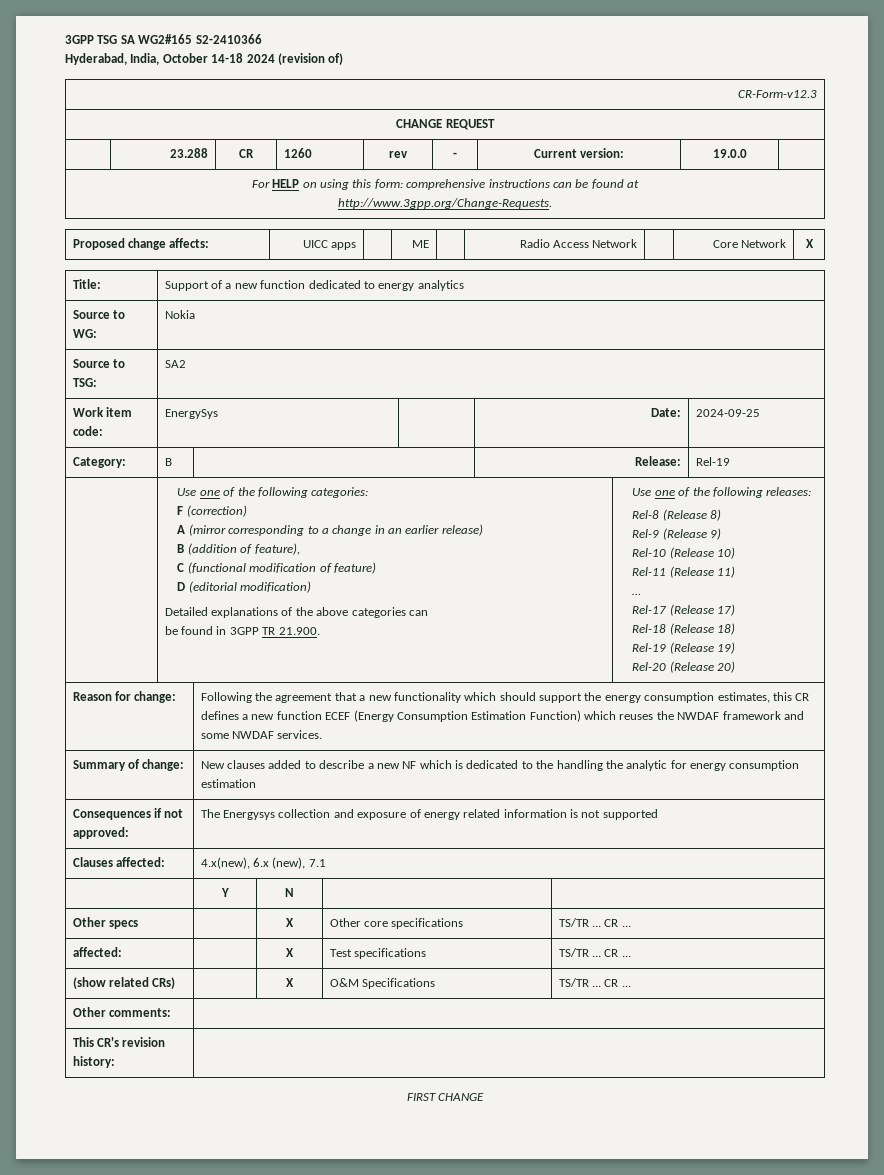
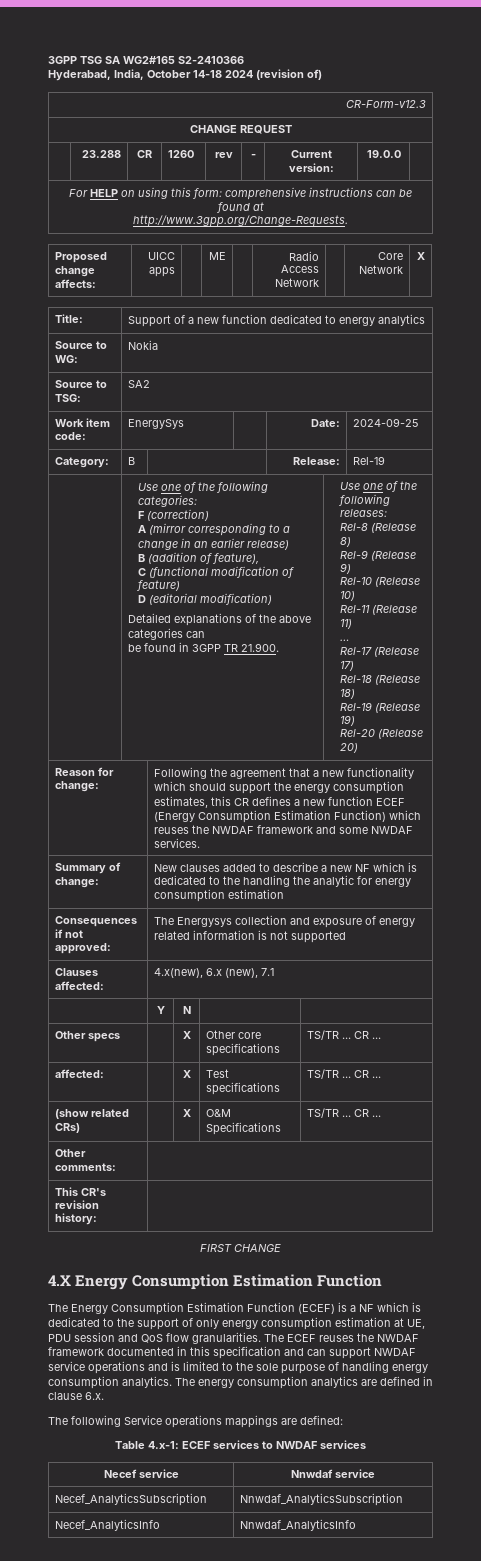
+ 4.X Energy Consumption Estimation Function
+ The Energy Consumption Estimation Function (ECEF) is a NF which is dedicated to the support of only energy consumption estimation at UE, PDU session and QoS flow granularities. The ECEF reuses the NWDAF framework documented in this specification and can support NWDAF service operations and is limited to the sole purpose of handling energy consumption analytics. The energy consumption analytics are defined in clause 6.x.
+ The following Service operations mappings are defined:
+ Table 4.x-1: ECEF services to NWDAF services
+ Necef service | Nnwdaf service
+ Necef_AnalyticsSubscription | Nnwdaf_AnalyticsSubscription
+ Necef_AnalyticsInfo | Nnwdaf_AnalyticsInfo

